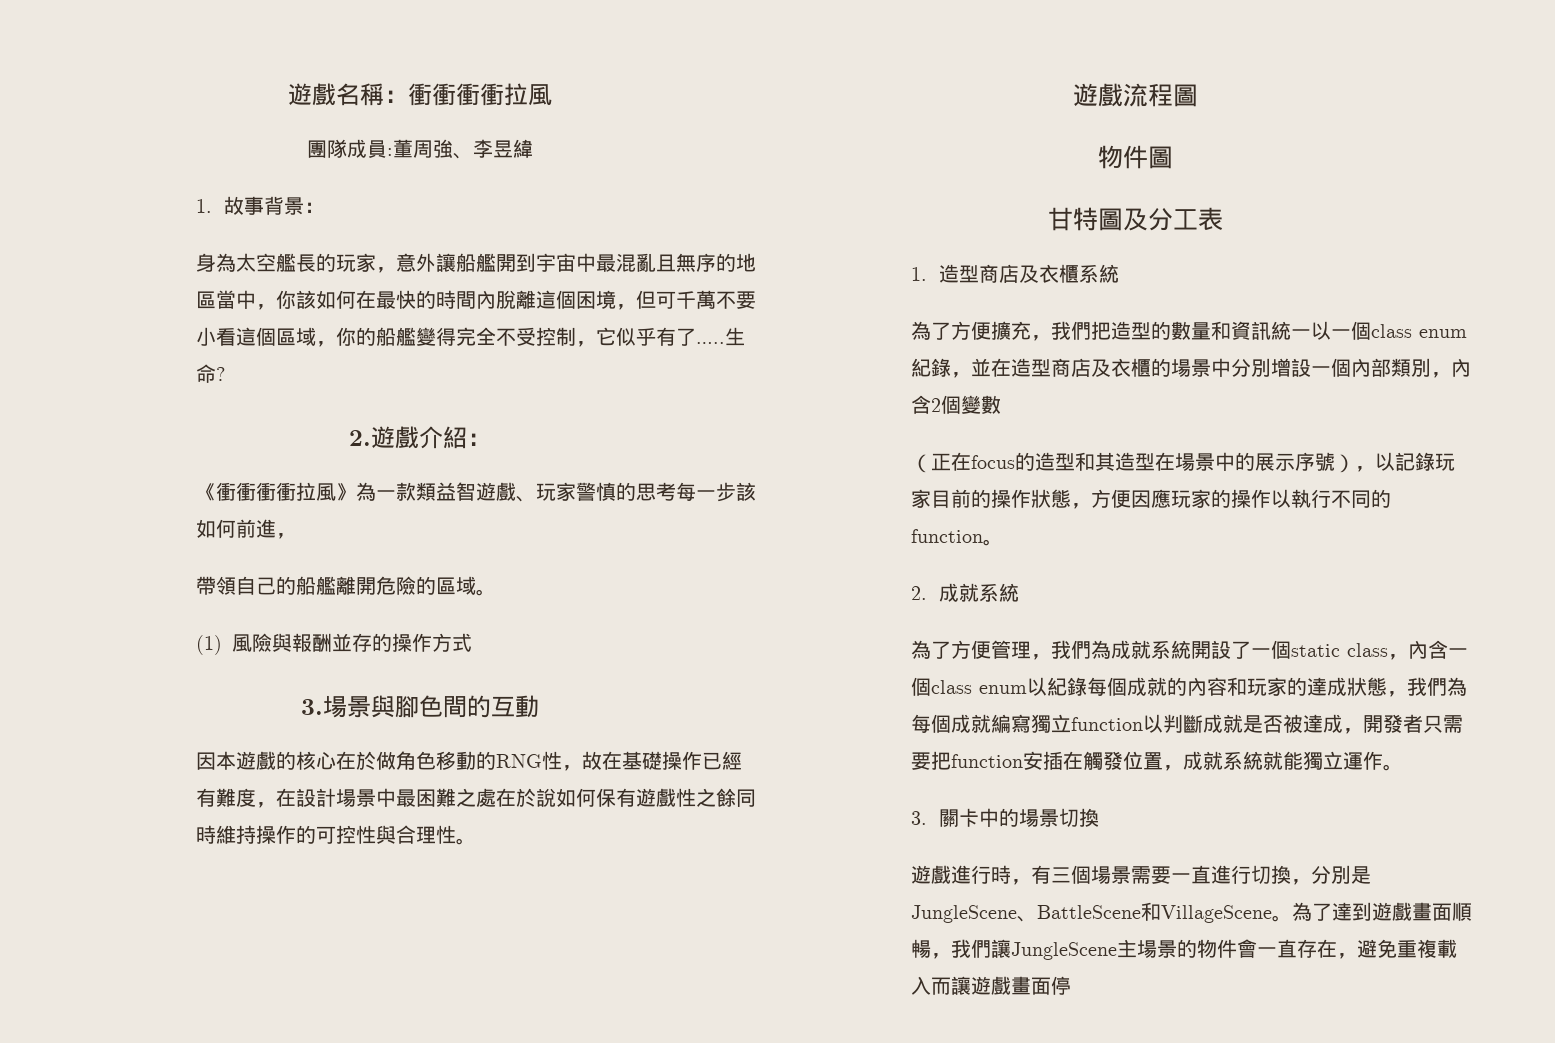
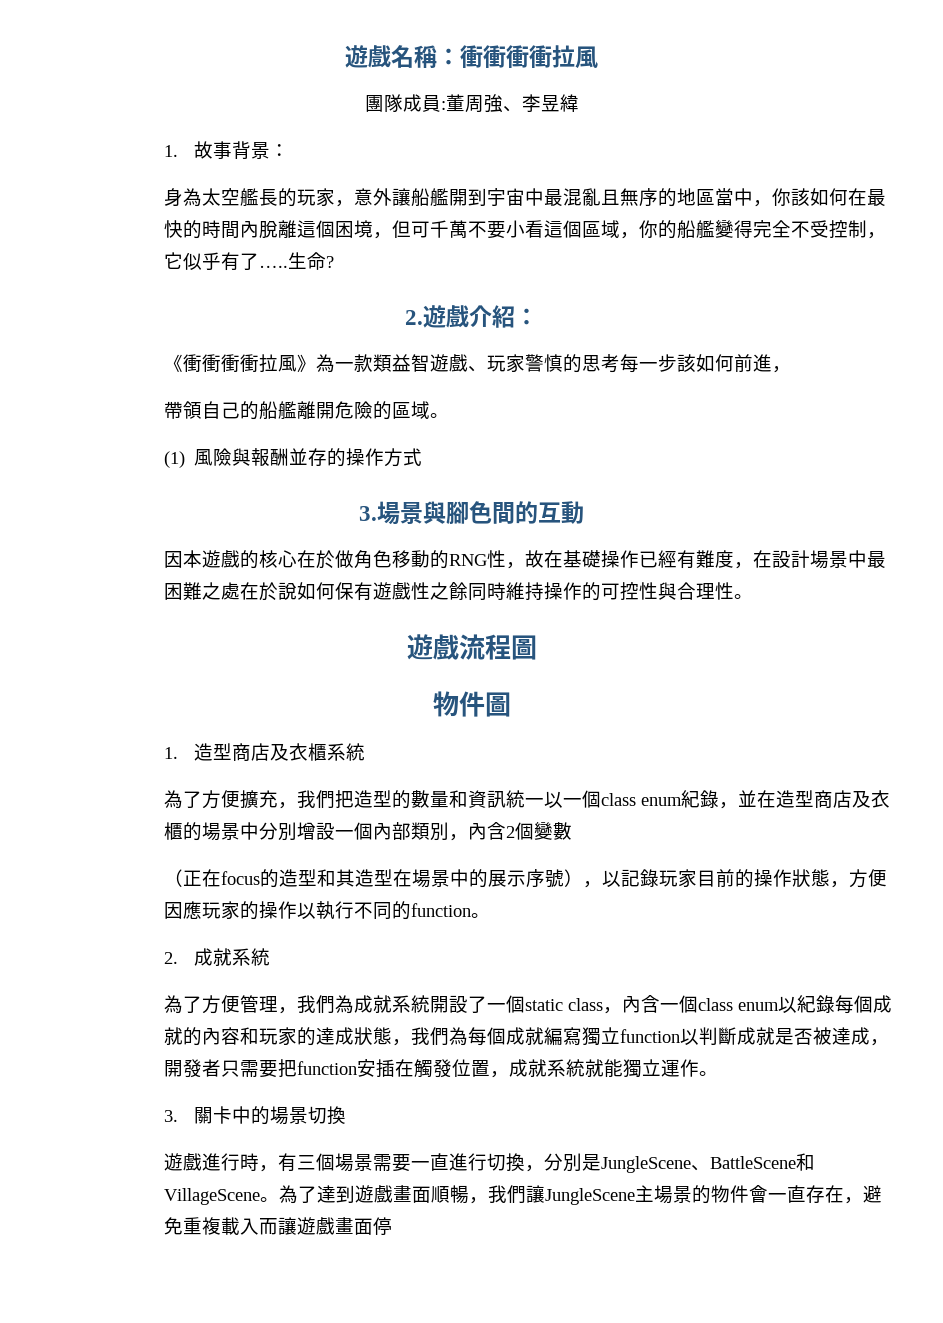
- 甘特圖及分工表

